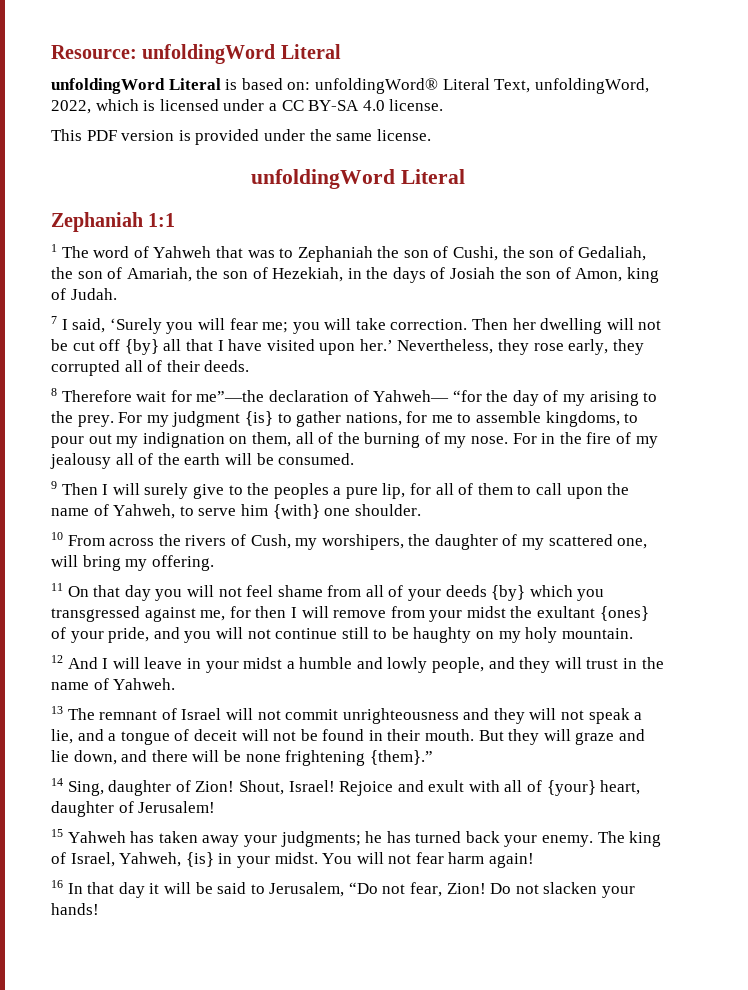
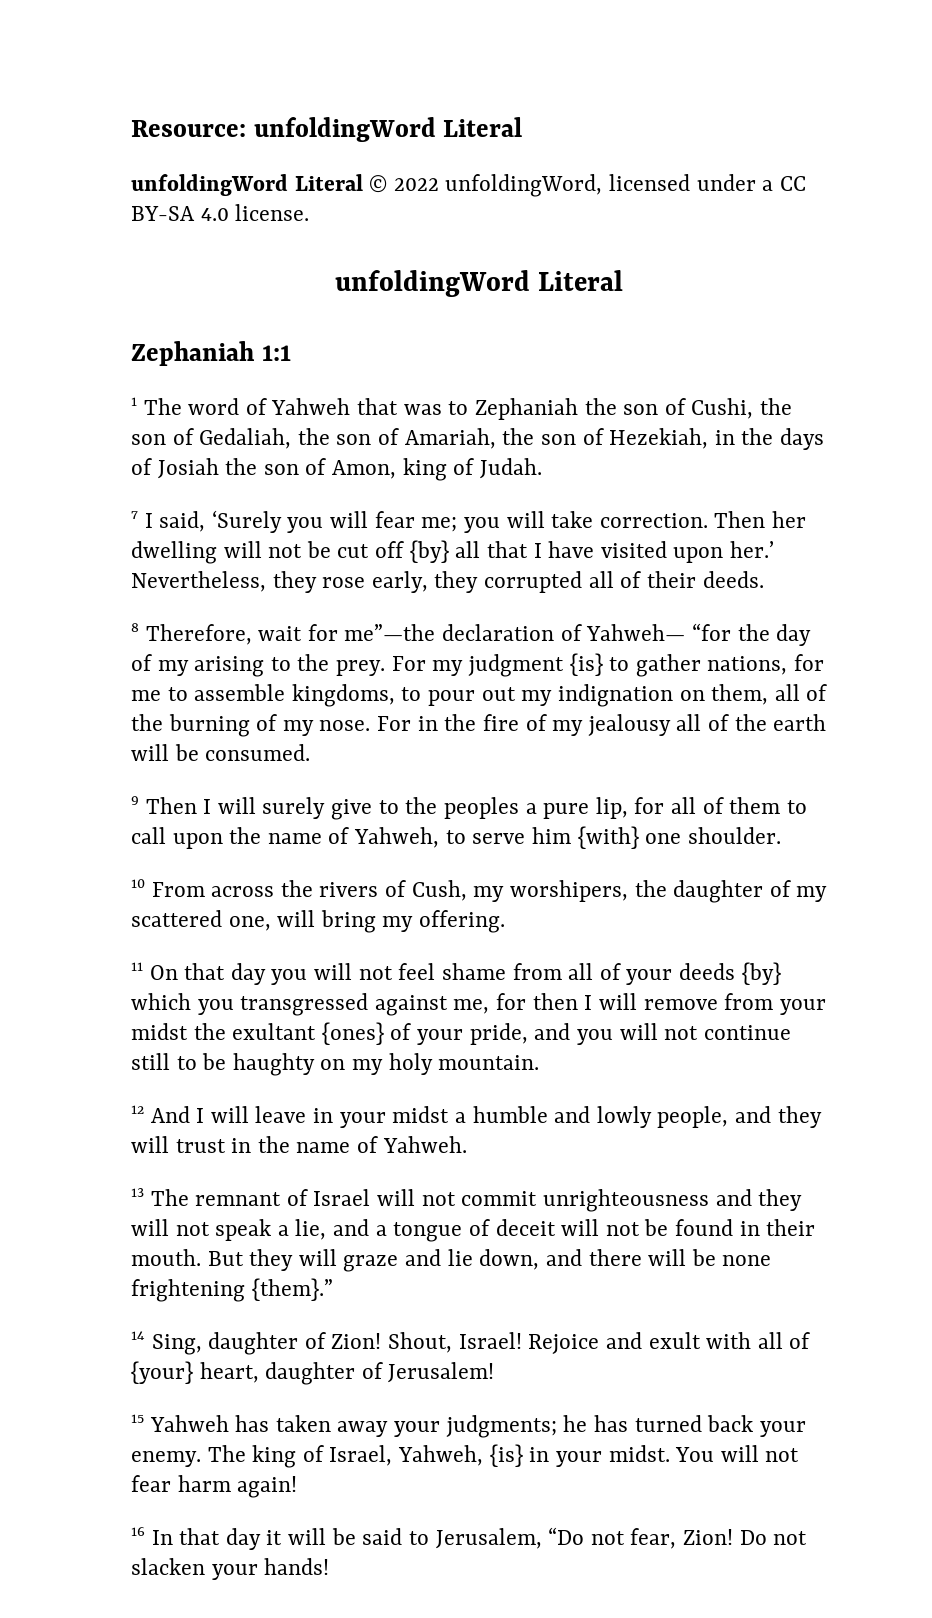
- unfoldingWord Literal is based on: unfoldingWord® Literal Text, unfoldingWord, 2022, which is licensed under a CC BY-SA 4.0 license.
+ unfoldingWord Literal © 2022 unfoldingWord, licensed under a CC BY-SA 4.0 license.
- This PDF version is provided under the same license.
- 8 Therefore wait for me”—the declaration of Yahweh— “for the day of my arising to the prey.
+ 8 Therefore, wait for me”—the declaration of Yahweh— “for the day of my arising to the prey.

